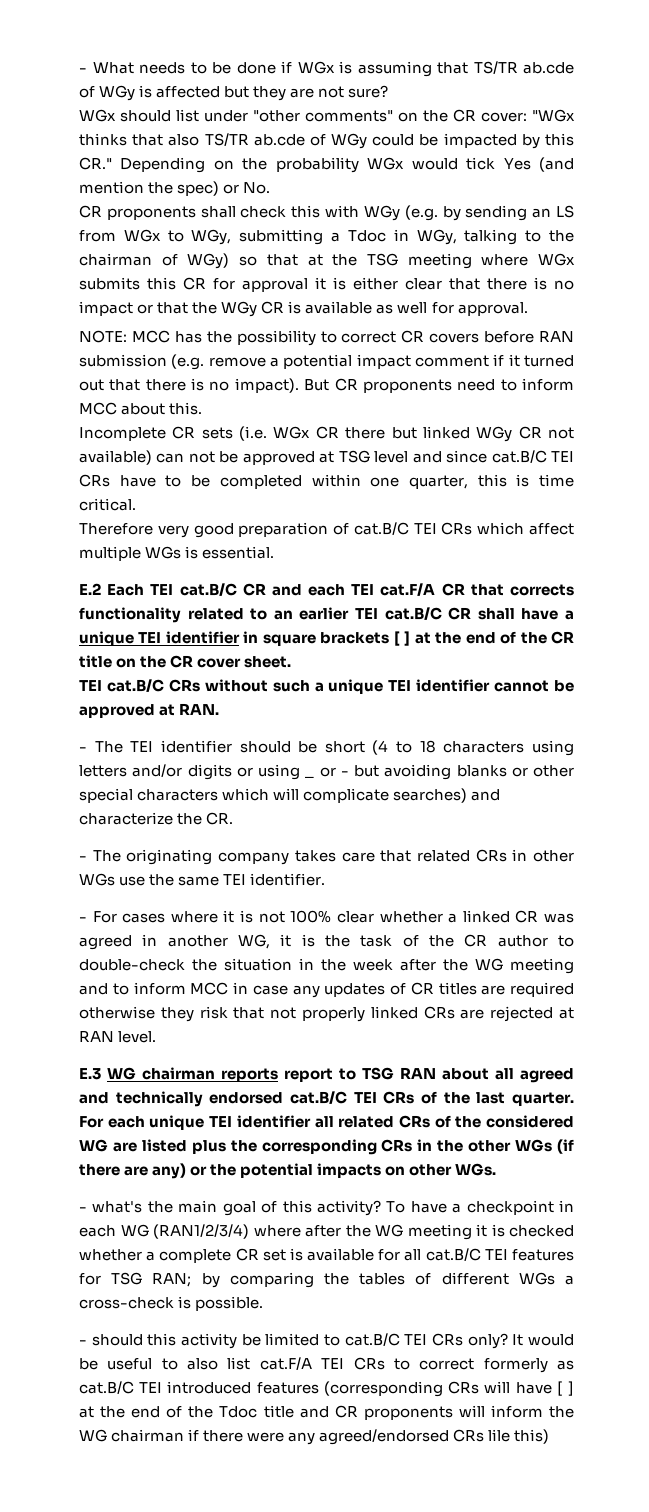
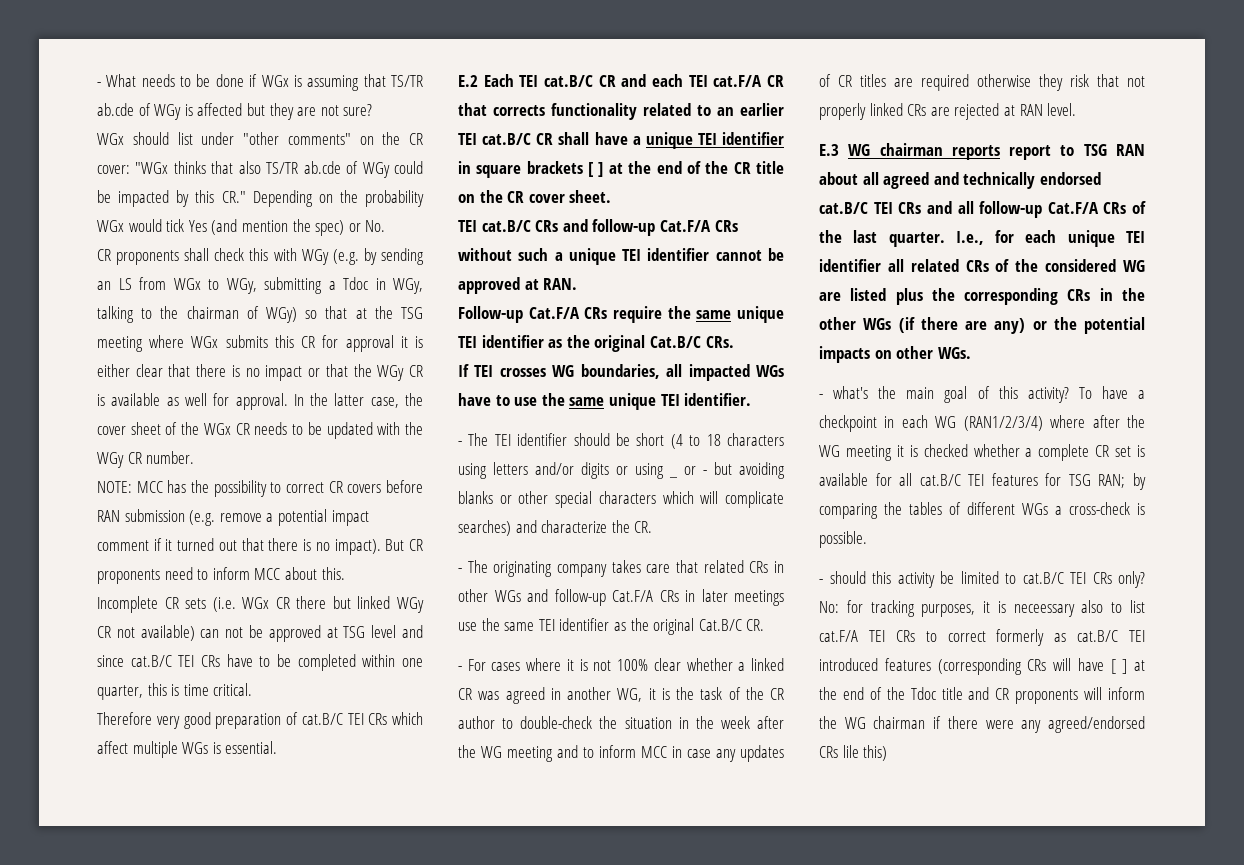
+ In the latter case, the cover sheet of the WGx CR needs to be updated with the WGy CR number.
- TEI cat.B/C CRs without such a unique TEI identifier cannot be approved at RAN.
+ TEI cat.B/C CRs and follow-up Cat.F/A CRs without such a unique TEI identifier cannot be approved at RAN.
+ Follow-up Cat.F/A CRs require the same unique TEI identifier as the original Cat.B/C CRs.
+ If TEI crosses WG boundaries, all impacted WGs have to use the same unique TEI identifier.
- - The originating company takes care that related CRs in other WGs use the same TEI identifier.
+ - The originating company takes care that related CRs in other WGs and follow-up Cat.F/A CRs in later meetings use the same TEI identifier as the original Cat.B/C CR.
- E.3 WG chairman reports report to TSG RAN about all agreed and technically endorsed cat.B/C TEI CRs of the last quarter.
+ E.3 WG chairman reports report to TSG RAN about all agreed and technically endorsed cat.B/C TEI CRs and all follow-up Cat.F/A CRs of the last quarter.
- For each unique TEI identifier all related CRs of the considered WG are listed plus the corresponding CRs in the other WGs (if there are any) or the potential impacts on other WGs.
+ I.e., for each unique TEI identifier all related CRs of the considered WG are listed plus the corresponding CRs in the other WGs (if there are any) or the potential impacts on other WGs.
- It would be useful to also list cat.F/A TEI CRs to correct formerly as cat.B/C TEI introduced features (corresponding CRs will have [ ] at the end of the Tdoc title and CR proponents will inform the WG chairman if there were any agreed/endorsed CRs lile this)
+ No: for tracking purposes, it is neceessary also to list cat.F/A TEI CRs to correct formerly as cat.B/C TEI introduced features (corresponding CRs will have [ ] at the end of the Tdoc title and CR proponents will inform the WG chairman if there were any agreed/endorsed CRs lile this)

